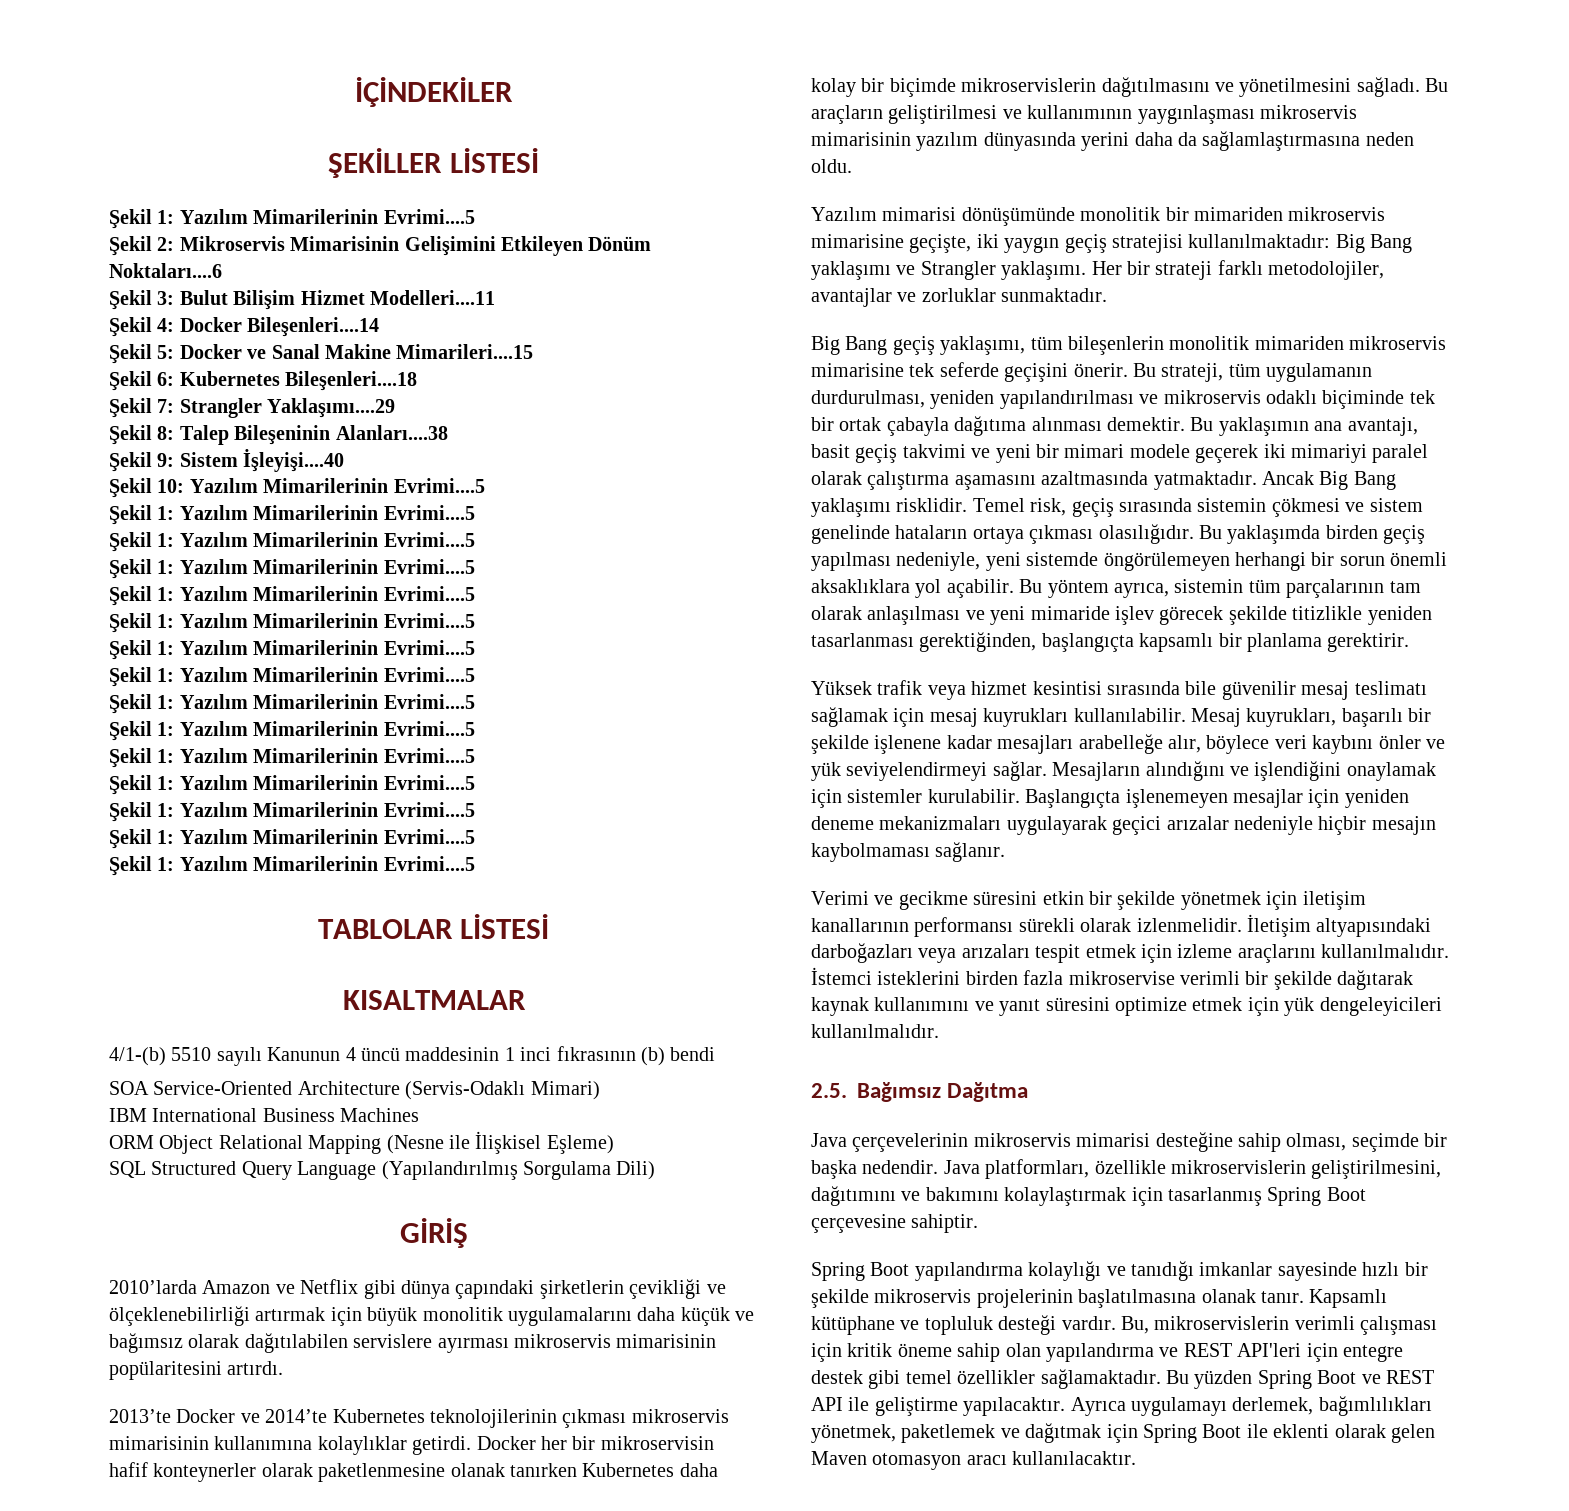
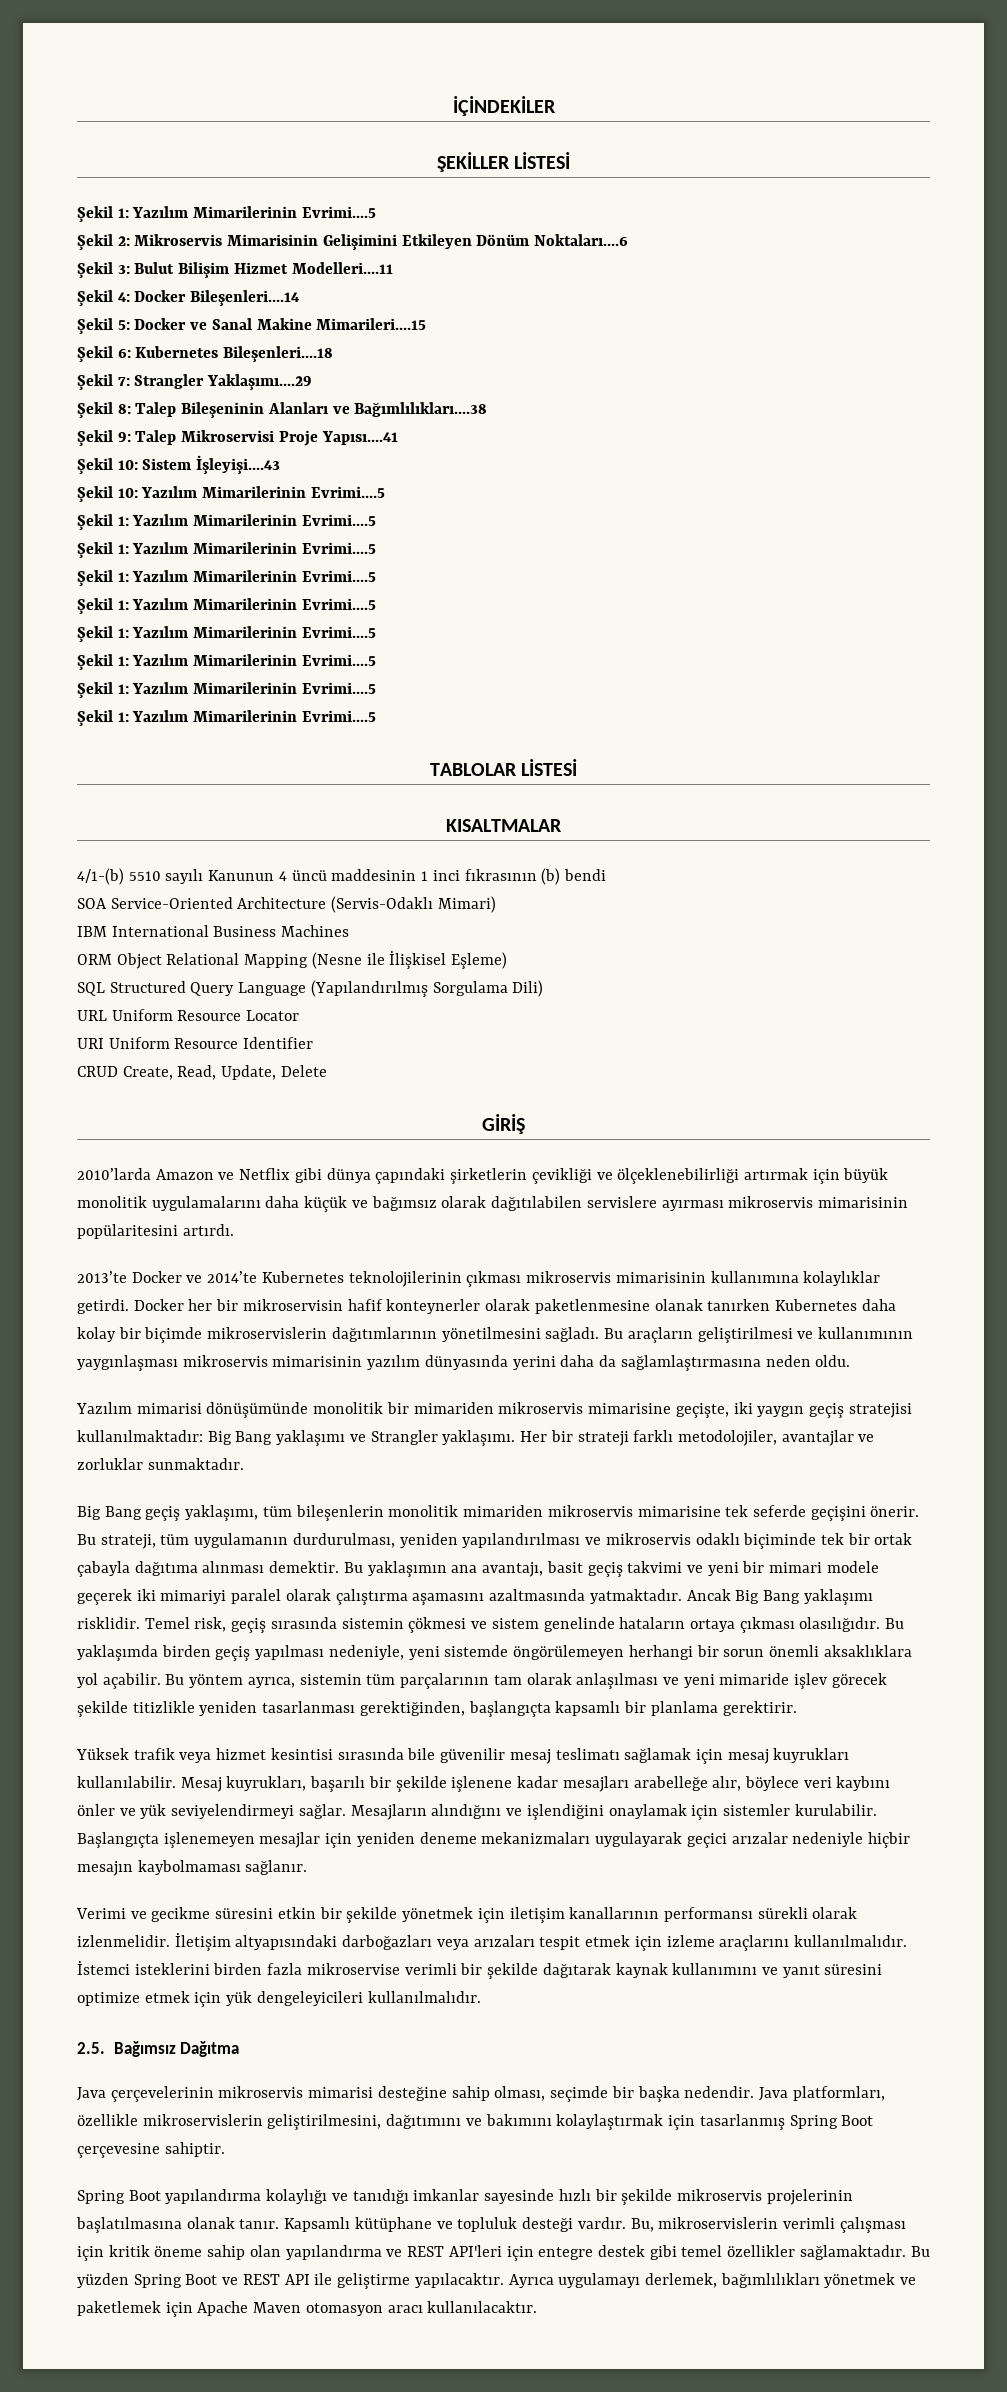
- Şekil 8: Talep Bileşeninin Alanları....38
+ Şekil 8: Talep Bileşeninin Alanları ve Bağımlılıkları....38
- Şekil 9: Sistem İşleyişi....40
+ Şekil 9: Talep Mikroservisi Proje Yapısı....41
+ Şekil 10: Sistem İşleyişi....43
  Şekil 10: Yazılım Mimarilerinin Evrimi....5
- Şekil 1: Yazılım Mimarilerinin Evrimi....5
- Şekil 1: Yazılım Mimarilerinin Evrimi....5
- Şekil 1: Yazılım Mimarilerinin Evrimi....5
- Şekil 1: Yazılım Mimarilerinin Evrimi....5
- Şekil 1: Yazılım Mimarilerinin Evrimi....5
- Şekil 1: Yazılım Mimarilerinin Evrimi....5
+ URL Uniform Resource Locator
+ URI Uniform Resource Identifier
+ CRUD Create, Read, Update, Delete
- Docker her bir mikroservisin hafif konteynerler olarak paketlenmesine olanak tanırken Kubernetes daha kolay bir biçimde mikroservislerin dağıtılmasını ve yönetilmesini sağladı.
+ Docker her bir mikroservisin hafif konteynerler olarak paketlenmesine olanak tanırken Kubernetes daha kolay bir biçimde mikroservislerin dağıtımlarının yönetilmesini sağladı.
- Ayrıca uygulamayı derlemek, bağımlılıkları yönetmek, paketlemek ve dağıtmak için Spring Boot ile eklenti olarak gelen Maven otomasyon aracı kullanılacaktır.
+ Ayrıca uygulamayı derlemek, bağımlılıkları yönetmek ve paketlemek için Apache Maven otomasyon aracı kullanılacaktır.

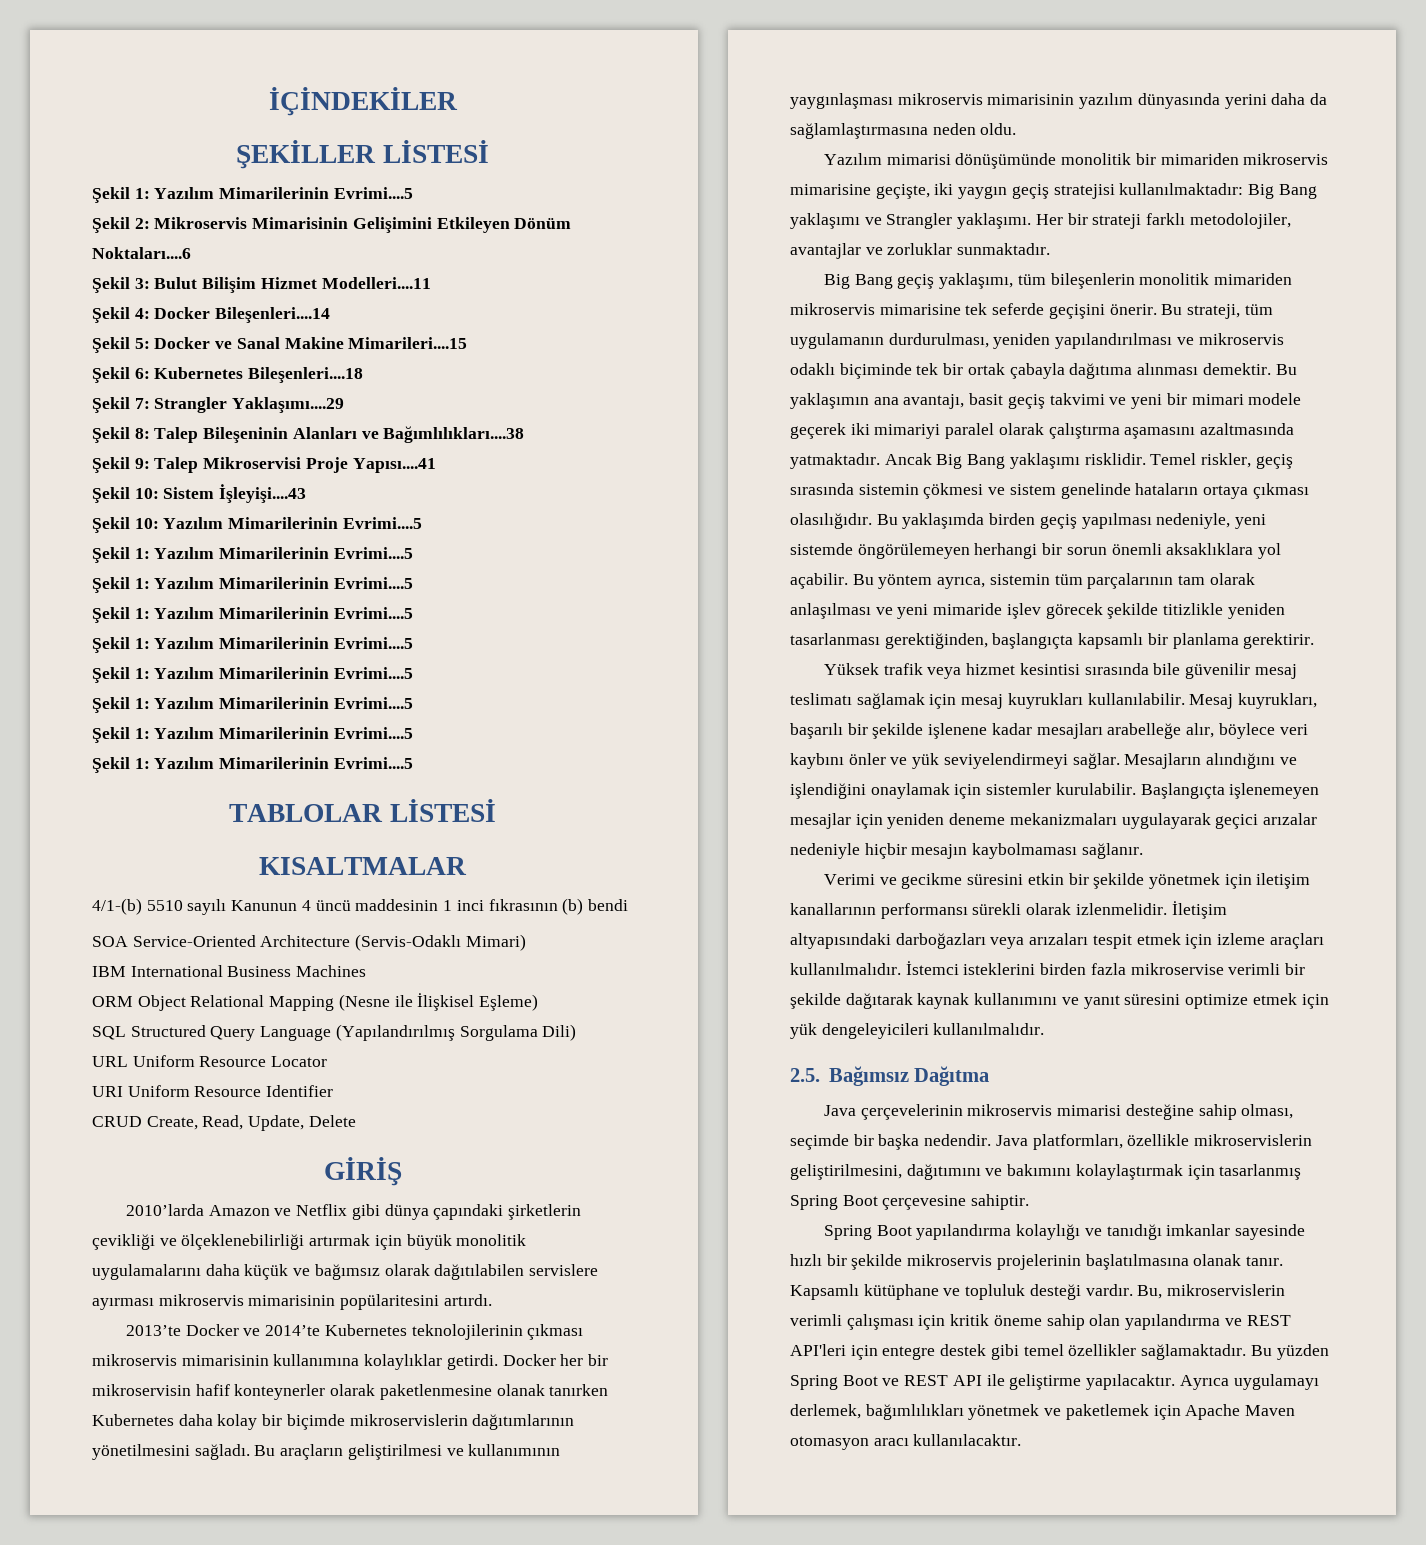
- Temel risk, geçiş sırasında sistemin çökmesi ve sistem genelinde hataların ortaya çıkması olasılığıdır.
+ Temel riskler, geçiş sırasında sistemin çökmesi ve sistem genelinde hataların ortaya çıkması olasılığıdır.
- İletişim altyapısındaki darboğazları veya arızaları tespit etmek için izleme araçlarını kullanılmalıdır.
+ İletişim altyapısındaki darboğazları veya arızaları tespit etmek için izleme araçları kullanılmalıdır.

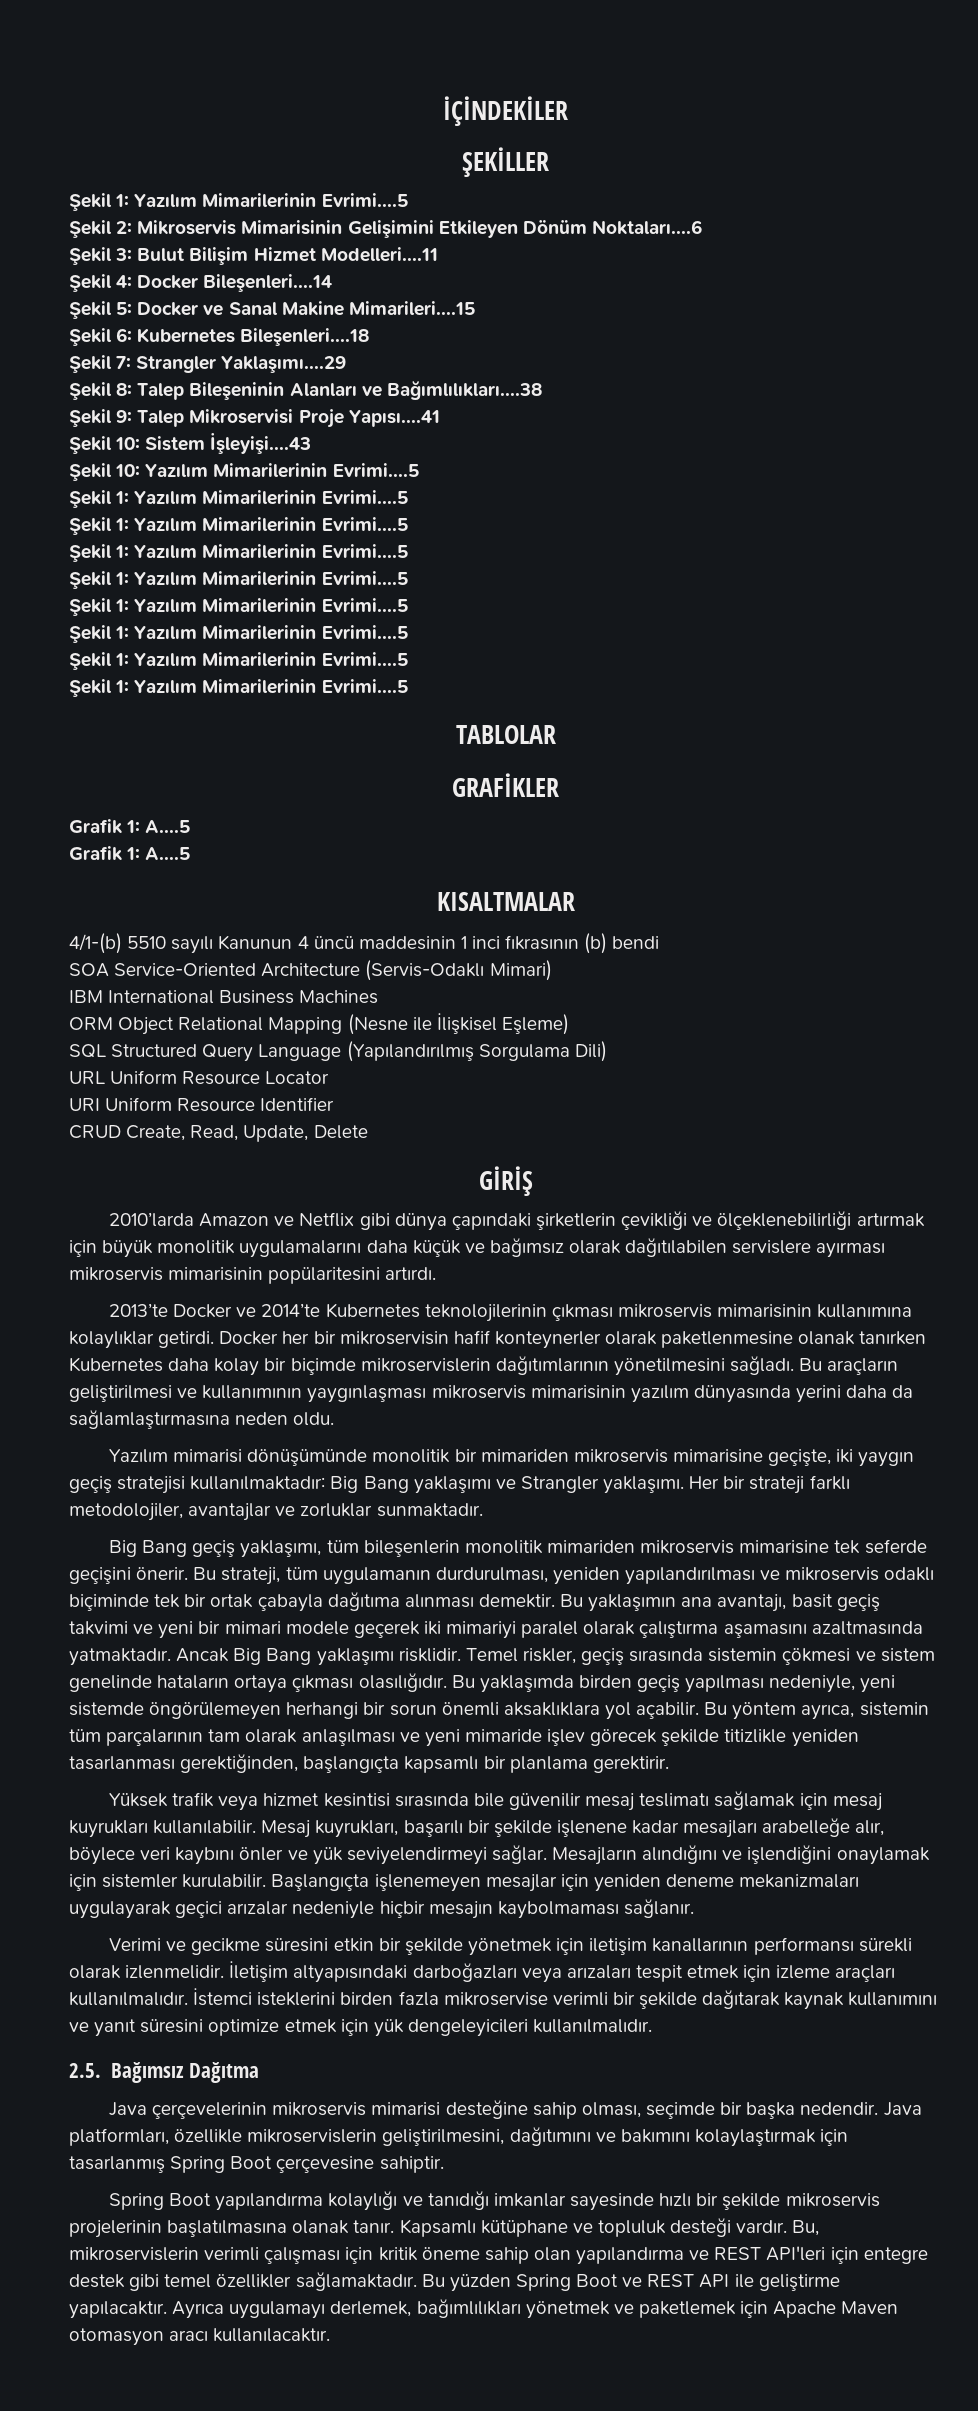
- ŞEKİLLER LİSTESİ
+ ŞEKİLLER
- TABLOLAR LİSTESİ
+ TABLOLAR
+ GRAFİKLER
+ Grafik 1: A....5
+ Grafik 1: A....5

